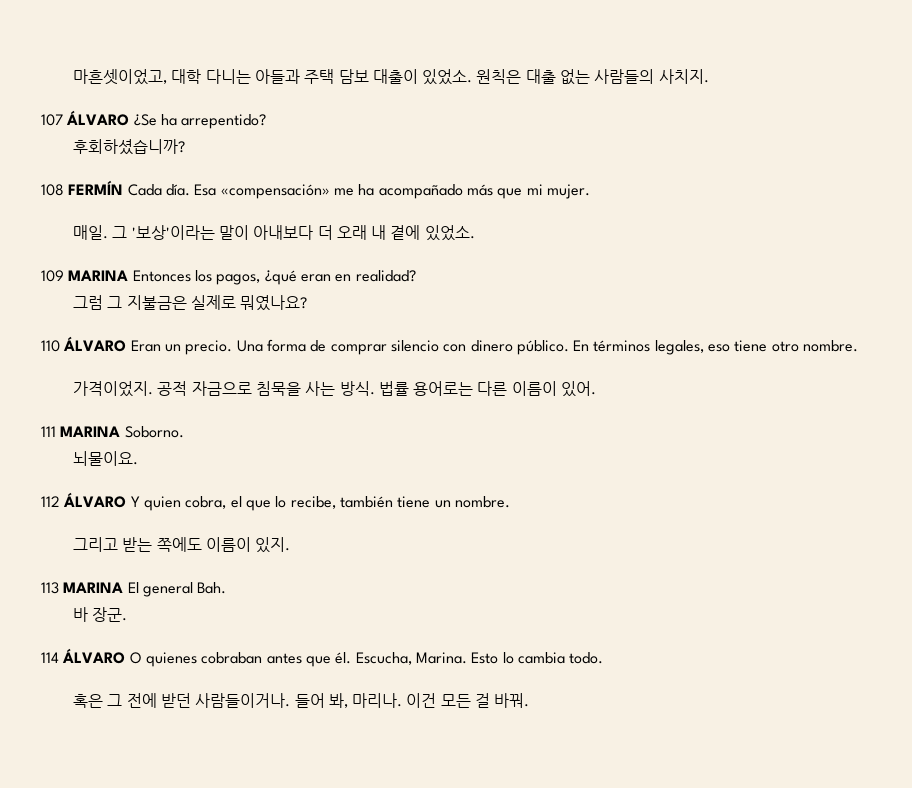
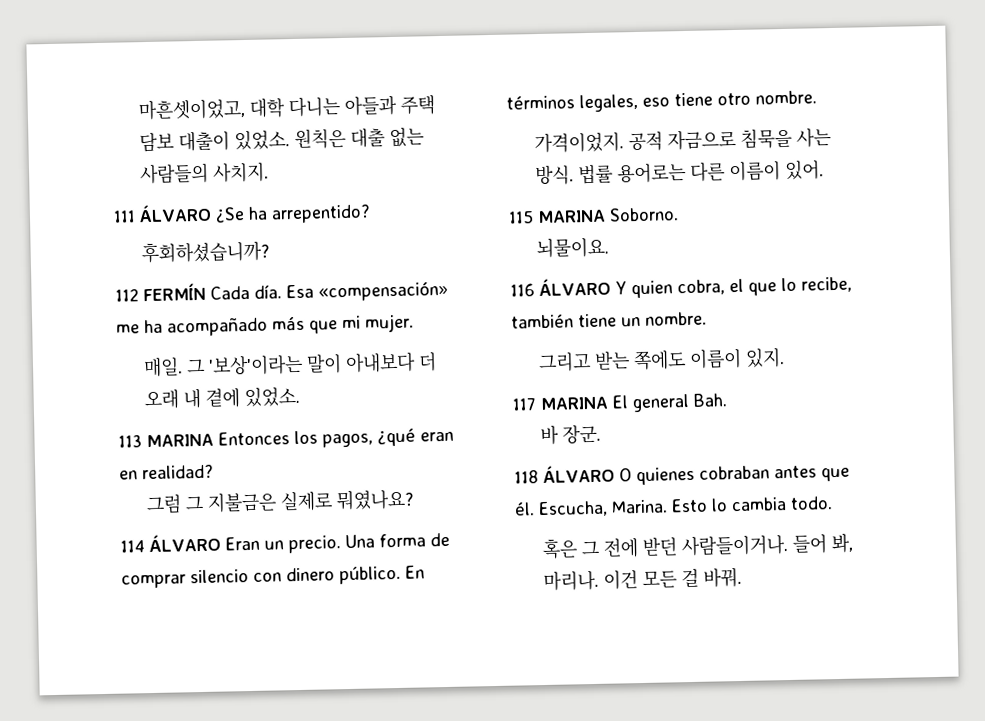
- 107 ÁLVARO ¿Se ha arrepentido?
+ 111 ÁLVARO ¿Se ha arrepentido?
- 108 FERMÍN Cada día.
+ 112 FERMÍN Cada día.
- 109 MARINA Entonces los pagos, ¿qué eran en realidad?
+ 113 MARINA Entonces los pagos, ¿qué eran en realidad?
- 110 ÁLVARO Eran un precio.
+ 114 ÁLVARO Eran un precio.
- 111 MARINA Soborno.
+ 115 MARINA Soborno.
- 112 ÁLVARO Y quien cobra, el que lo recibe, también tiene un nombre.
+ 116 ÁLVARO Y quien cobra, el que lo recibe, también tiene un nombre.
- 113 MARINA El general Bah.
+ 117 MARINA El general Bah.
- 114 ÁLVARO O quienes cobraban antes que él.
+ 118 ÁLVARO O quienes cobraban antes que él.

